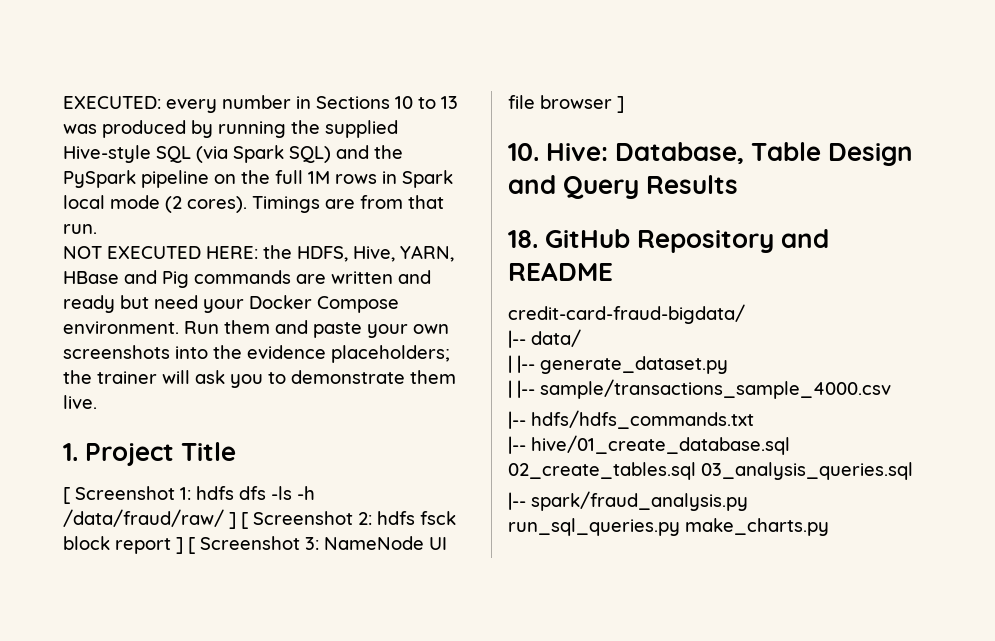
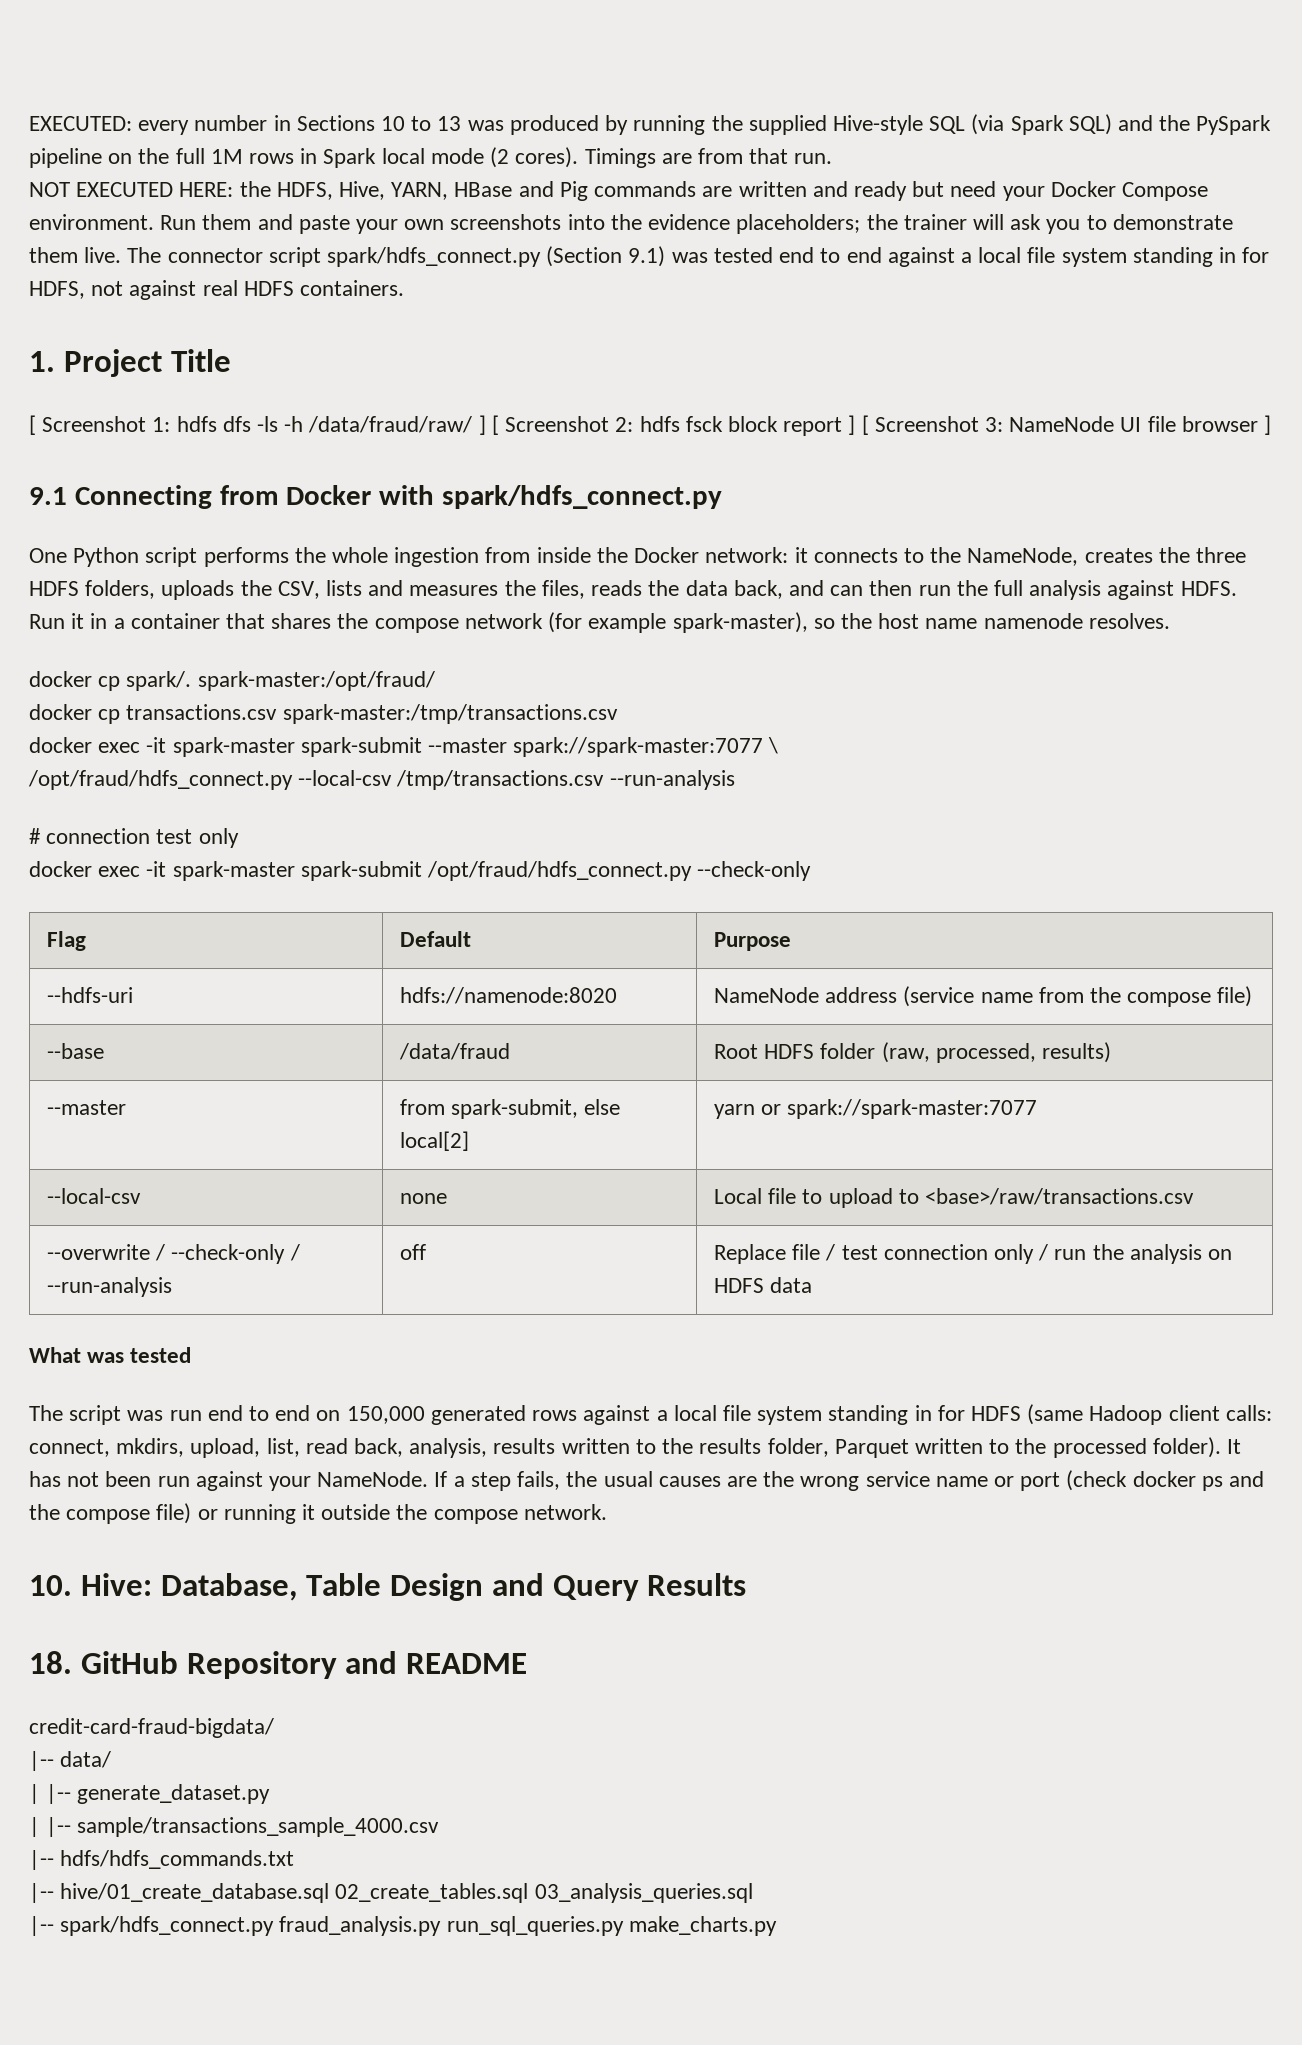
+ The connector script spark/hdfs_connect.py (Section 9.1) was tested end to end against a local file system standing in for HDFS, not against real HDFS containers.
+ 9.1 Connecting from Docker with spark/hdfs_connect.py
+ One Python script performs the whole ingestion from inside the Docker network: it connects to the NameNode, creates the three HDFS folders, uploads the CSV, lists and measures the files, reads the data back, and can then run the full analysis against HDFS. Run it in a container that shares the compose network (for example spark-master), so the host name namenode resolves.
+ docker cp spark/. spark-master:/opt/fraud/
+ docker cp transactions.csv spark-master:/tmp/transactions.csv
+ docker exec -it spark-master spark-submit --master spark://spark-master:7077 \
+ /opt/fraud/hdfs_connect.py --local-csv /tmp/transactions.csv --run-analysis
+ # connection test only
+ docker exec -it spark-master spark-submit /opt/fraud/hdfs_connect.py --check-only
+ Flag | Default | Purpose
+ --hdfs-uri | hdfs://namenode:8020 | NameNode address (service name from the compose file)
+ --base | /data/fraud | Root HDFS folder (raw, processed, results)
+ --master | from spark-submit, else local[2] | yarn or spark://spark-master:7077
+ --local-csv | none | Local file to upload to <base>/raw/transactions.csv
+ --overwrite / --check-only / --run-analysis | off | Replace file / test connection only / run the analysis on HDFS data
+ What was tested
+ The script was run end to end on 150,000 generated rows against a local file system standing in for HDFS (same Hadoop client calls: connect, mkdirs, upload, list, read back, analysis, results written to the results folder, Parquet written to the processed folder). It has not been run against your NameNode. If a step fails, the usual causes are the wrong service name or port (check docker ps and the compose file) or running it outside the compose network.
- |-- spark/fraud_analysis.py run_sql_queries.py make_charts.py
+ |-- spark/hdfs_connect.py fraud_analysis.py run_sql_queries.py make_charts.py

